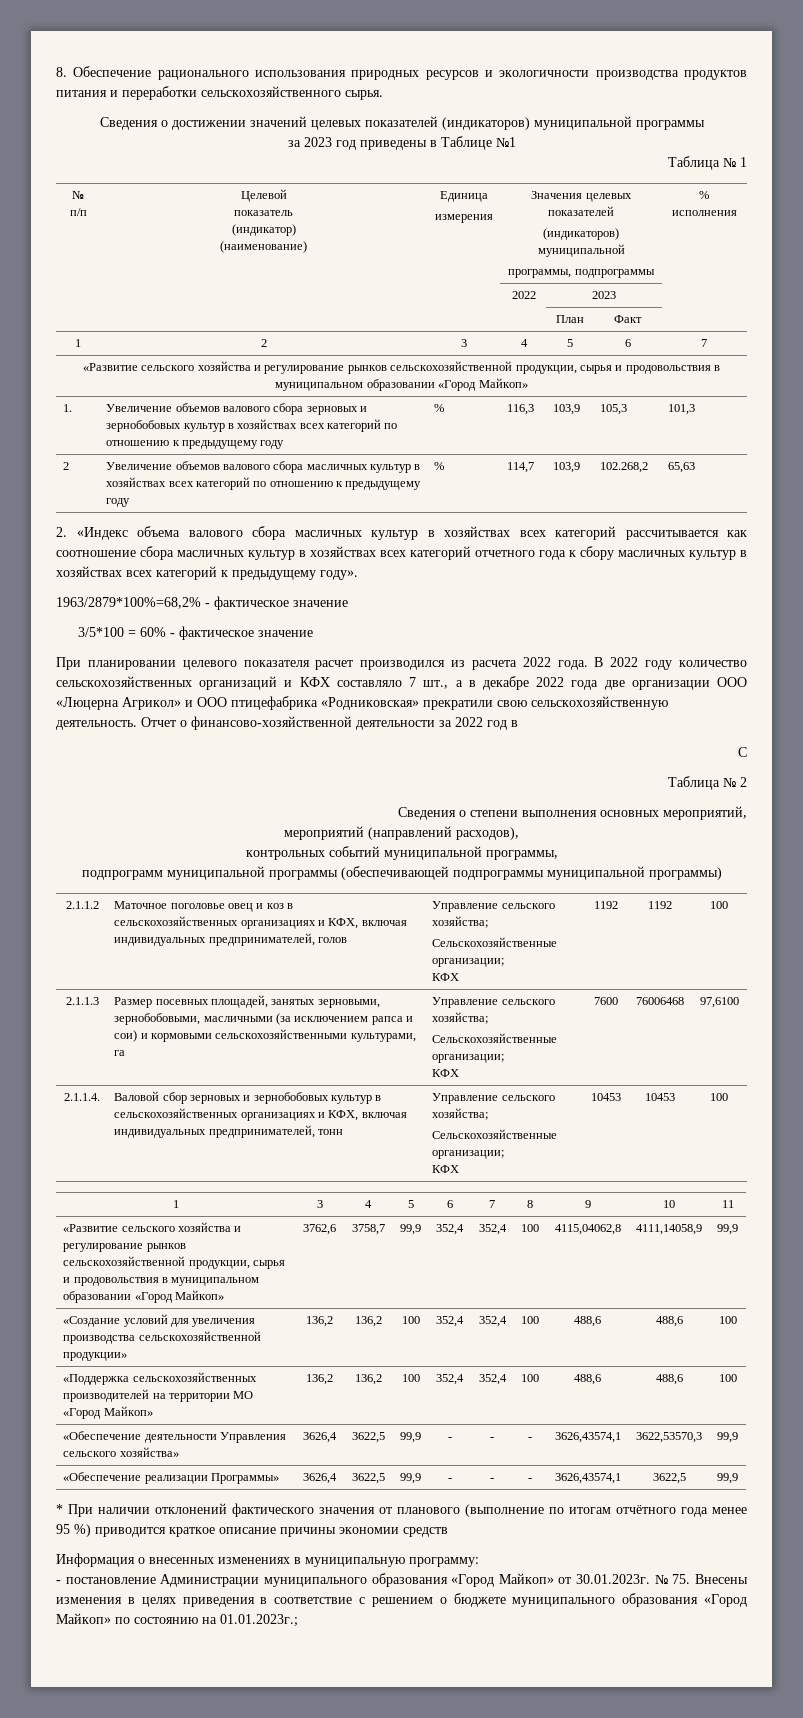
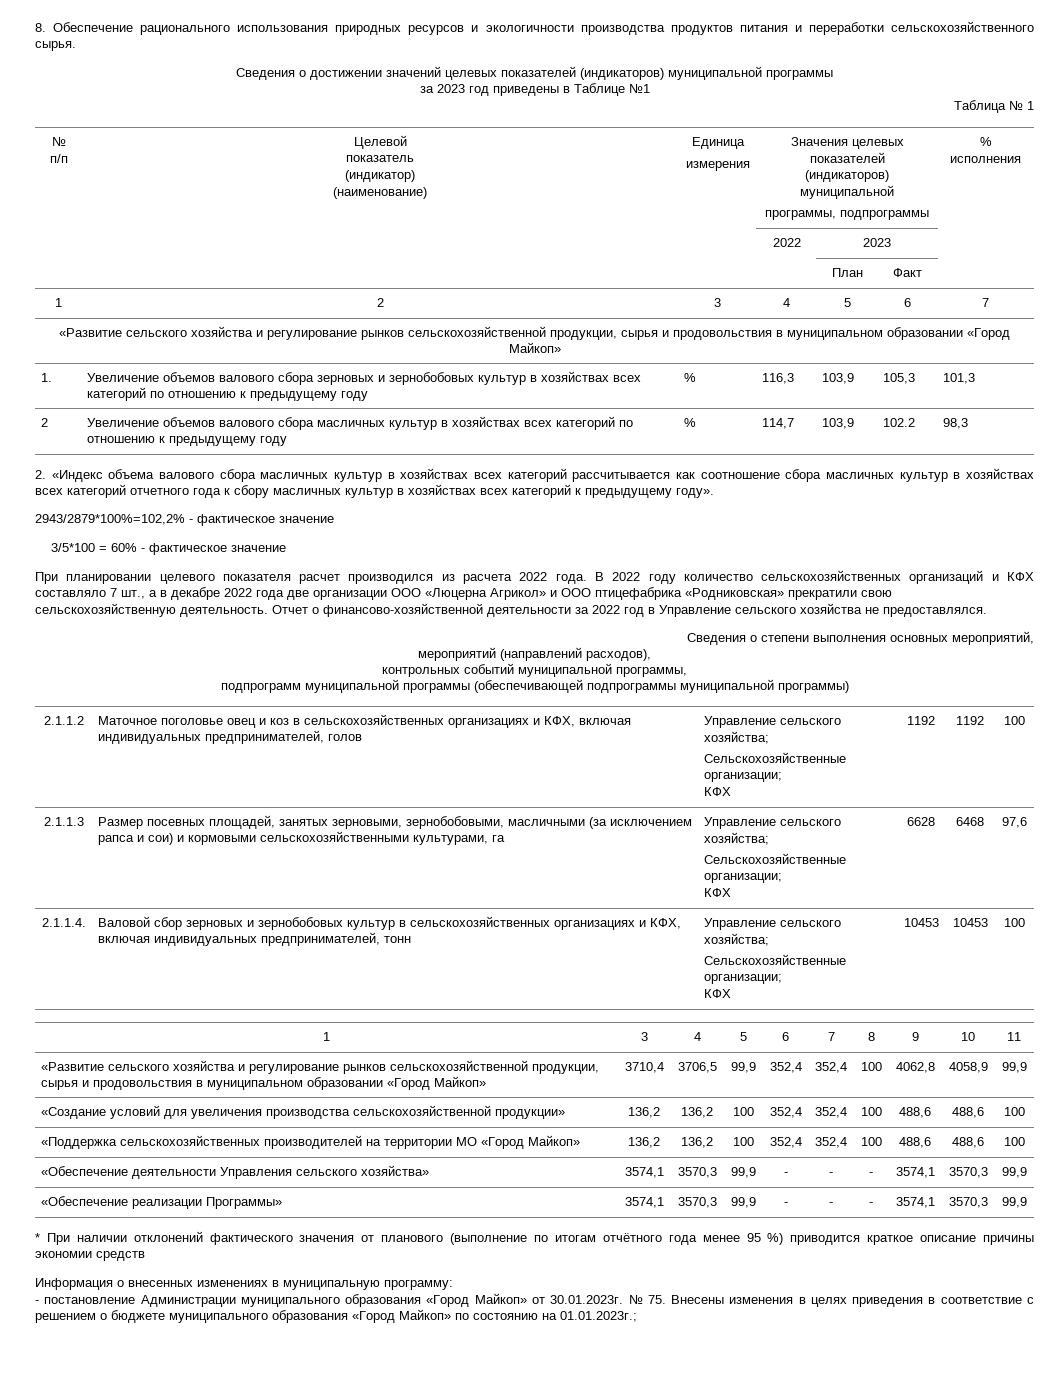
- 2 | Увеличение объемов валового сбора масличных культур в хозяйствах всех категорий по отношению к предыдущему году | % | 114,7 | 103,9 | 102.268,2 | 65,63
+ 2 | Увеличение объемов валового сбора масличных культур в хозяйствах всех категорий по отношению к предыдущему году | % | 114,7 | 103,9 | 102.2 | 98,3
- 1963/2879*100%=68,2% - фактическое значение
+ 2943/2879*100%=102,2% - фактическое значение
- Отчет о финансово-хозяйственной деятельности за 2022 год в
- C
- Таблица № 2
+ Отчет о финансово-хозяйственной деятельности за 2022 год в Управление сельского хозяйства не предоставлялся.
  2.1.1.3 | Размер посевных площадей, занятых зерновыми, зернобобовыми, масличными (за исключением рапса и сои) и кормовыми сельскохозяйственными культурами, га | Управление сельского хозяйства;
  Сельскохозяйственные организации;
- КФХ | 7600 | 76006468 | 97,6100
+ КФХ | 6628 | 6468 | 97,6
- «Развитие сельского хозяйства и регулирование рынков сельскохозяйственной продукции, сырья и продовольствия в муниципальном образовании «Город Майкоп» | 3762,6 | 3758,7 | 99,9 | 352,4 | 352,4 | 100 | 4115,04062,8 | 4111,14058,9 | 99,9
+ «Развитие сельского хозяйства и регулирование рынков сельскохозяйственной продукции, сырья и продовольствия в муниципальном образовании «Город Майкоп» | 3710,4 | 3706,5 | 99,9 | 352,4 | 352,4 | 100 | 4062,8 | 4058,9 | 99,9
- «Обеспечение деятельности Управления сельского хозяйства» | 3626,4 | 3622,5 | 99,9 | - | - | - | 3626,43574,1 | 3622,53570,3 | 99,9
+ «Обеспечение деятельности Управления сельского хозяйства» | 3574,1 | 3570,3 | 99,9 | - | - | - | 3574,1 | 3570,3 | 99,9
- «Обеспечение реализации Программы» | 3626,4 | 3622,5 | 99,9 | - | - | - | 3626,43574,1 | 3622,5 | 99,9
+ «Обеспечение реализации Программы» | 3574,1 | 3570,3 | 99,9 | - | - | - | 3574,1 | 3570,3 | 99,9

